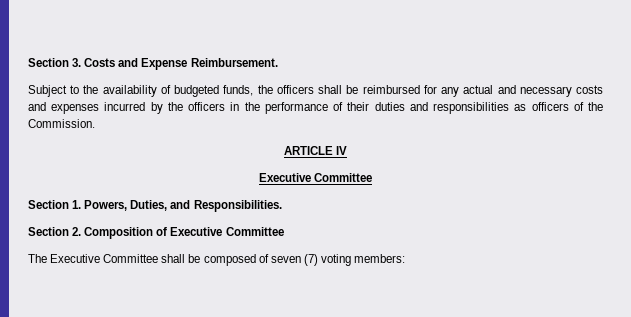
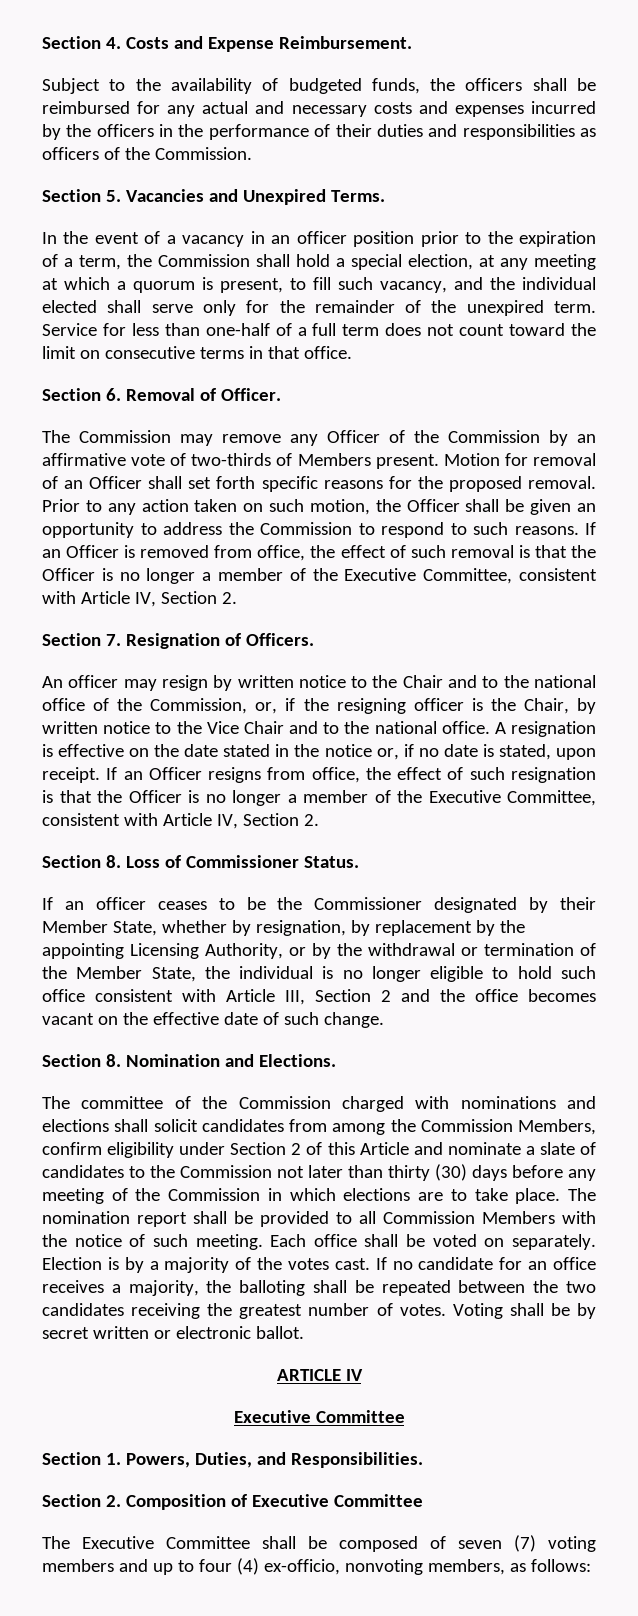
- Section 3. Costs and Expense Reimbursement.
+ Section 4. Costs and Expense Reimbursement.
+ Section 5. Vacancies and Unexpired Terms.
+ In the event of a vacancy in an officer position prior to the expiration of a term, the Commission shall hold a special election, at any meeting at which a quorum is present, to fill such vacancy, and the individual elected shall serve only for the remainder of the unexpired term. Service for less than one-half of a full term does not count toward the limit on consecutive terms in that office.
+ Section 6. Removal of Officer.
+ The Commission may remove any Officer of the Commission by an affirmative vote of two-thirds of Members present. Motion for removal of an Officer shall set forth specific reasons for the proposed removal. Prior to any action taken on such motion, the Officer shall be given an opportunity to address the Commission to respond to such reasons. If an Officer is removed from office, the effect of such removal is that the Officer is no longer a member of the Executive Committee, consistent with Article IV, Section 2.
+ Section 7. Resignation of Officers.
+ An officer may resign by written notice to the Chair and to the national office of the Commission, or, if the resigning officer is the Chair, by written notice to the Vice Chair and to the national office. A resignation is effective on the date stated in the notice or, if no date is stated, upon receipt. If an Officer resigns from office, the effect of such resignation is that the Officer is no longer a member of the Executive Committee, consistent with Article IV, Section 2.
+ Section 8. Loss of Commissioner Status.
+ If an officer ceases to be the Commissioner designated by their Member State, whether by resignation, by replacement by the appointing Licensing Authority, or by the withdrawal or termination of the Member State, the individual is no longer eligible to hold such office consistent with Article III, Section 2 and the office becomes vacant on the effective date of such change.
+ Section 8. Nomination and Elections.
+ The committee of the Commission charged with nominations and elections shall solicit candidates from among the Commission Members, confirm eligibility under Section 2 of this Article and nominate a slate of candidates to the Commission not later than thirty (30) days before any meeting of the Commission in which elections are to take place. The nomination report shall be provided to all Commission Members with the notice of such meeting. Each office shall be voted on separately. Election is by a majority of the votes cast. If no candidate for an office receives a majority, the balloting shall be repeated between the two candidates receiving the greatest number of votes. Voting shall be by secret written or electronic ballot.
- The Executive Committee shall be composed of seven (7) voting members:
+ The Executive Committee shall be composed of seven (7) voting members and up to four (4) ex-officio, nonvoting members, as follows:

